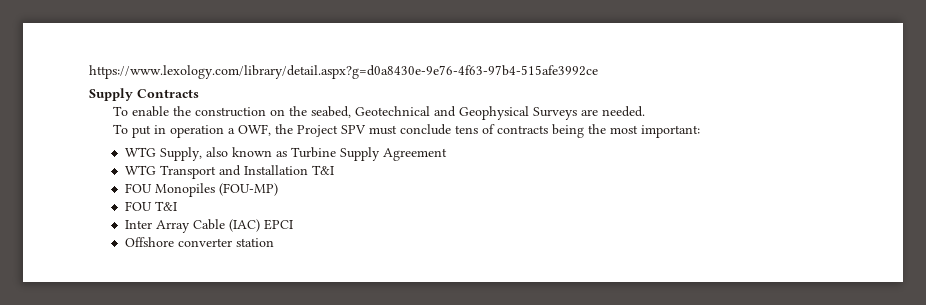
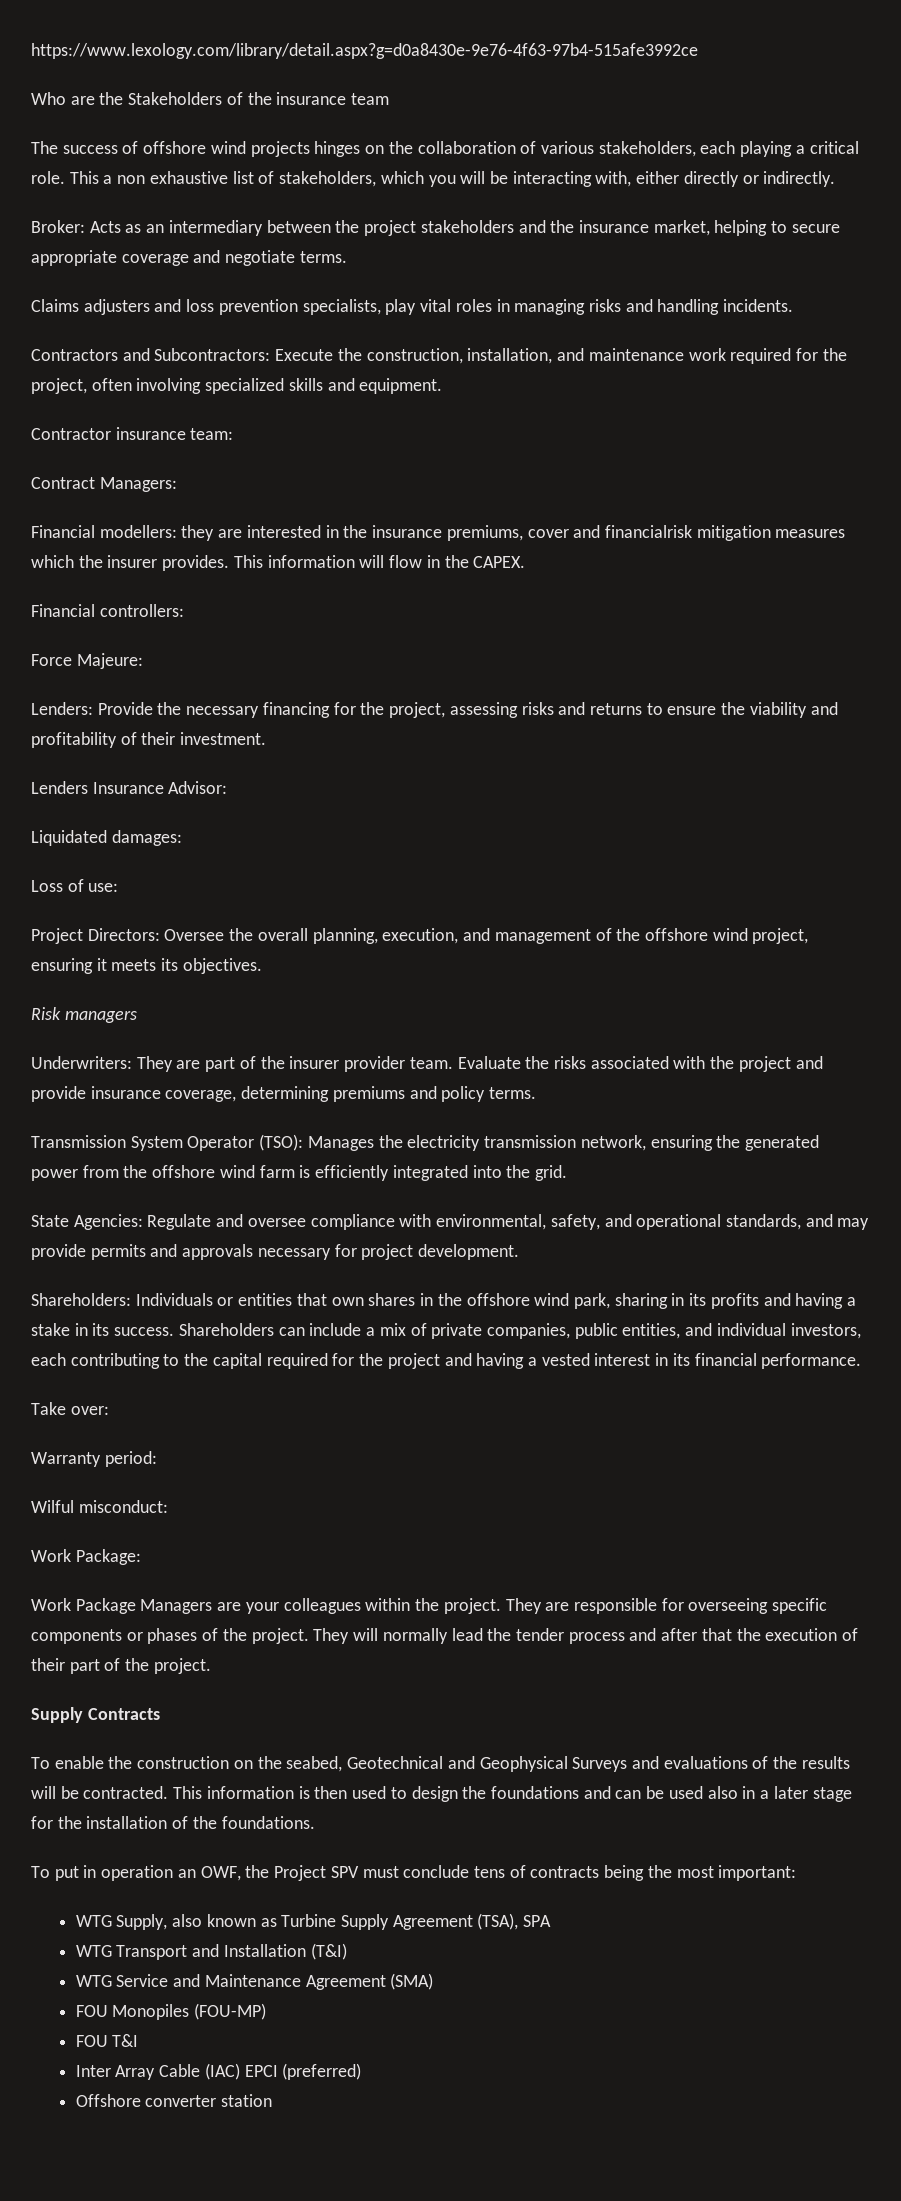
+ Who are the Stakeholders of the insurance team
+ The success of offshore wind projects hinges on the collaboration of various stakeholders, each playing a critical role. This a non exhaustive list of stakeholders, which you will be interacting with, either directly or indirectly.
+ Broker: Acts as an intermediary between the project stakeholders and the insurance market, helping to secure appropriate coverage and negotiate terms.
+ Claims adjusters and loss prevention specialists, play vital roles in managing risks and handling incidents.
+ Contractors and Subcontractors: Execute the construction, installation, and maintenance work required for the project, often involving specialized skills and equipment.
+ Contractor insurance team:
+ Contract Managers:
+ Financial modellers: they are interested in the insurance premiums, cover and financialrisk mitigation measures which the insurer provides. This information will flow in the CAPEX.
+ Financial controllers:
+ Force Majeure:
+ Lenders: Provide the necessary financing for the project, assessing risks and returns to ensure the viability and profitability of their investment.
+ Lenders Insurance Advisor:
+ Liquidated damages:
+ Loss of use:
+ Project Directors: Oversee the overall planning, execution, and management of the offshore wind project, ensuring it meets its objectives.
+ Risk managers
+ Underwriters: They are part of the insurer provider team. Evaluate the risks associated with the project and provide insurance coverage, determining premiums and policy terms.
+ Transmission System Operator (TSO): Manages the electricity transmission network, ensuring the generated power from the offshore wind farm is efficiently integrated into the grid.
+ State Agencies: Regulate and oversee compliance with environmental, safety, and operational standards, and may provide permits and approvals necessary for project development.
+ Shareholders: Individuals or entities that own shares in the offshore wind park, sharing in its profits and having a stake in its success. Shareholders can include a mix of private companies, public entities, and individual investors, each contributing to the capital required for the project and having a vested interest in its financial performance.
+ Take over:
+ Warranty period:
+ Wilful misconduct:
+ Work Package:
+ Work Package Managers are your colleagues within the project. They are responsible for overseeing specific components or phases of the project. They will normally lead the tender process and after that the execution of their part of the project.
- To enable the construction on the seabed, Geotechnical and Geophysical Surveys are needed.
+ To enable the construction on the seabed, Geotechnical and Geophysical Surveys and evaluations of the results will be contracted. This information is then used to design the foundations and can be used also in a later stage for the installation of the foundations.
- To put in operation a OWF, the Project SPV must conclude tens of contracts being the most important:
+ To put in operation an OWF, the Project SPV must conclude tens of contracts being the most important:
- WTG Supply, also known as Turbine Supply Agreement
+ WTG Supply, also known as Turbine Supply Agreement (TSA), SPA
- WTG Transport and Installation T&I
+ WTG Transport and Installation (T&I)
+ WTG Service and Maintenance Agreement (SMA)
- Inter Array Cable (IAC) EPCI
+ Inter Array Cable (IAC) EPCI (preferred)

